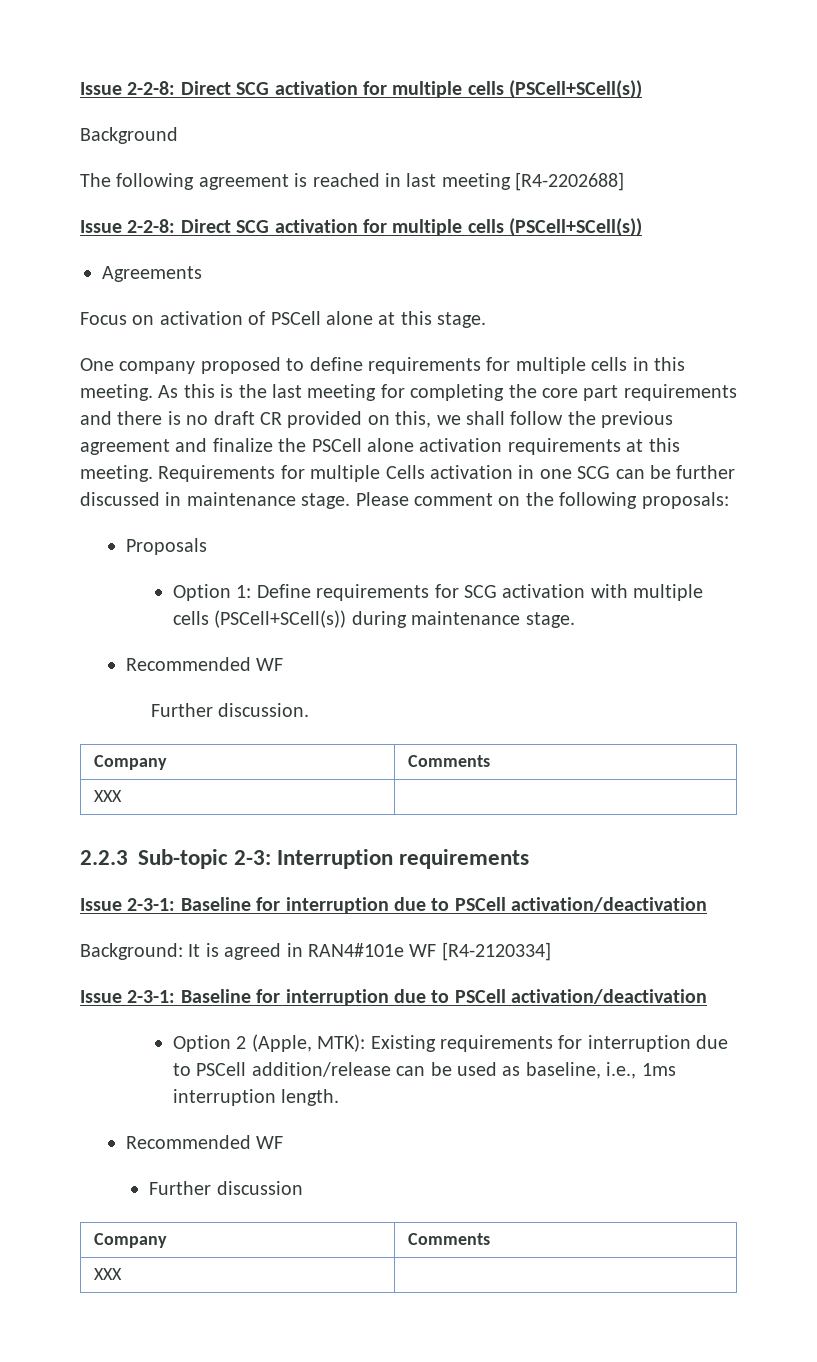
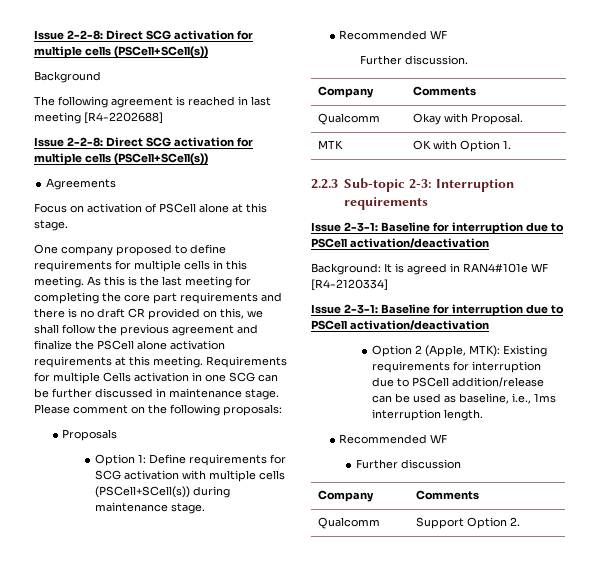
  Further discussion.
  Company | Comments
- XXX |
+ Qualcomm | Okay with Proposal.
+ MTK | OK with Option 1.
  Further discussion
  Company | Comments
- XXX |
+ Qualcomm | Support Option 2.

